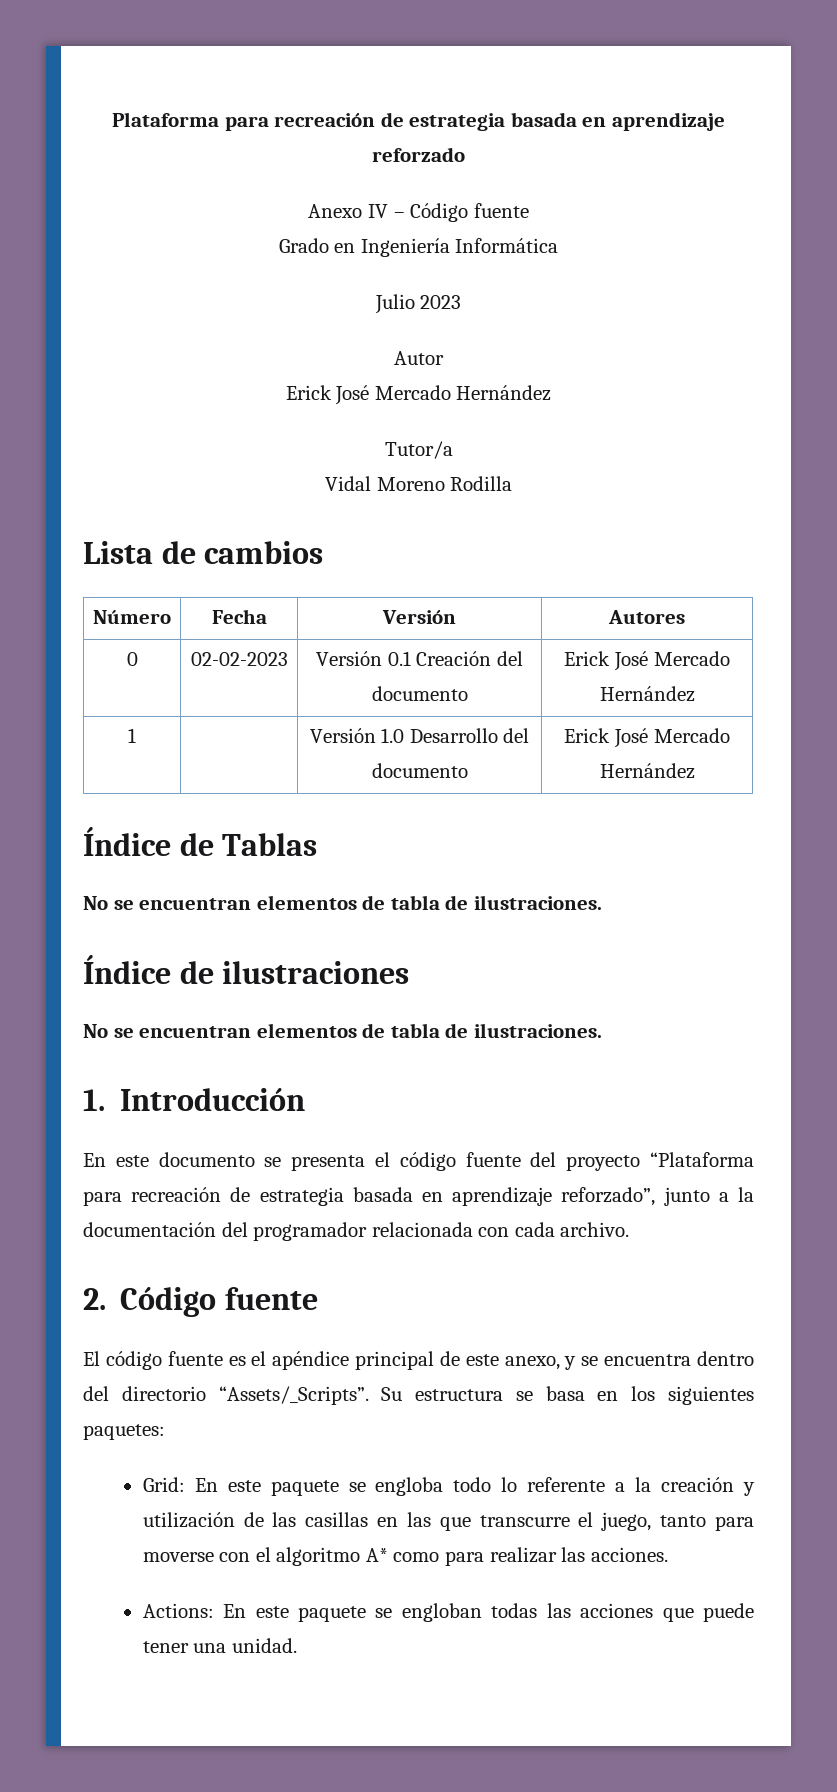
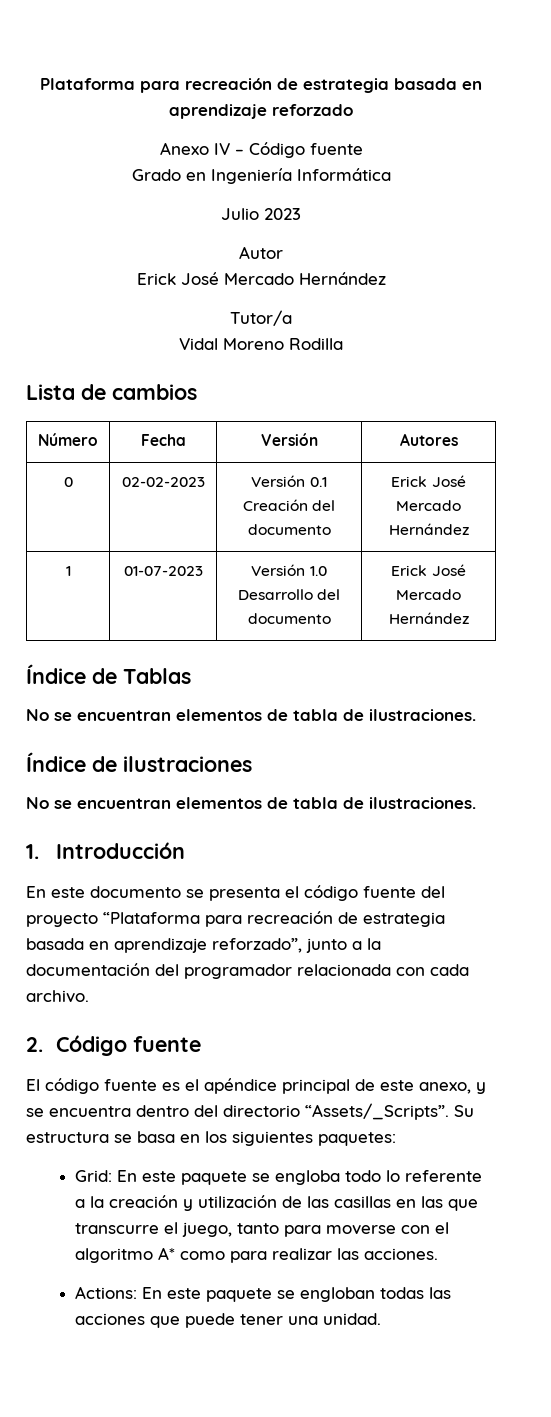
- 1 | | Versión 1.0 Desarrollo del documento | Erick José Mercado Hernández
+ 1 | 01-07-2023 | Versión 1.0 Desarrollo del documento | Erick José Mercado Hernández

